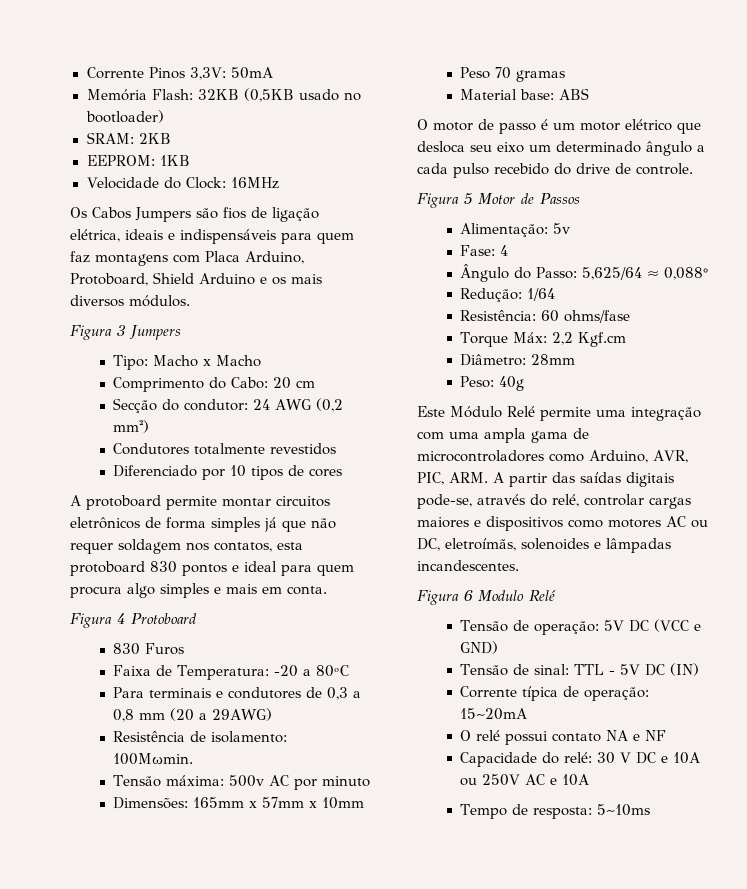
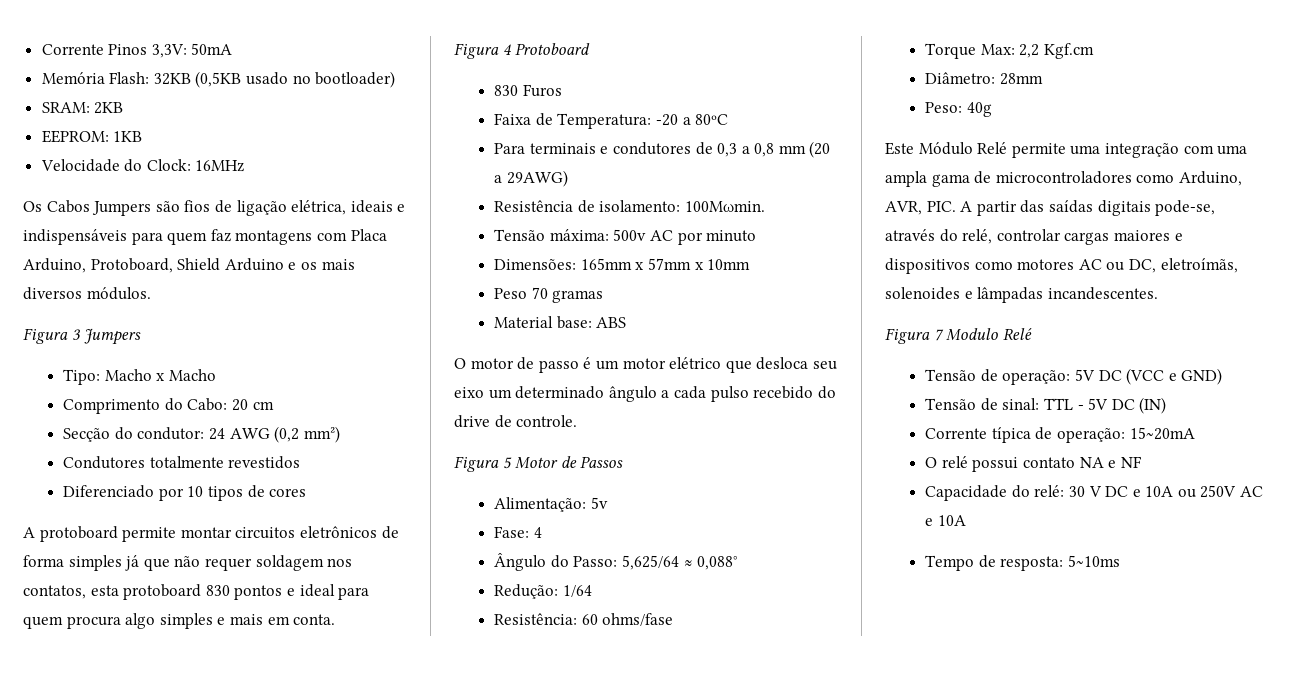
- Torque Máx: 2,2 Kgf.cm
+ Torque Max: 2,2 Kgf.cm
- Este Módulo Relé permite uma integração com uma ampla gama de microcontroladores como Arduino, AVR, PIC, ARM. A partir das saídas digitais pode-se, através do relé, controlar cargas maiores e dispositivos como motores AC ou DC, eletroímãs, solenoides e lâmpadas incandescentes.
+ Este Módulo Relé permite uma integração com uma ampla gama de microcontroladores como Arduino, AVR, PIC. A partir das saídas digitais pode-se, através do relé, controlar cargas maiores e dispositivos como motores AC ou DC, eletroímãs, solenoides e lâmpadas incandescentes.
- Figura 6 Modulo Relé
+ Figura 7 Modulo Relé

